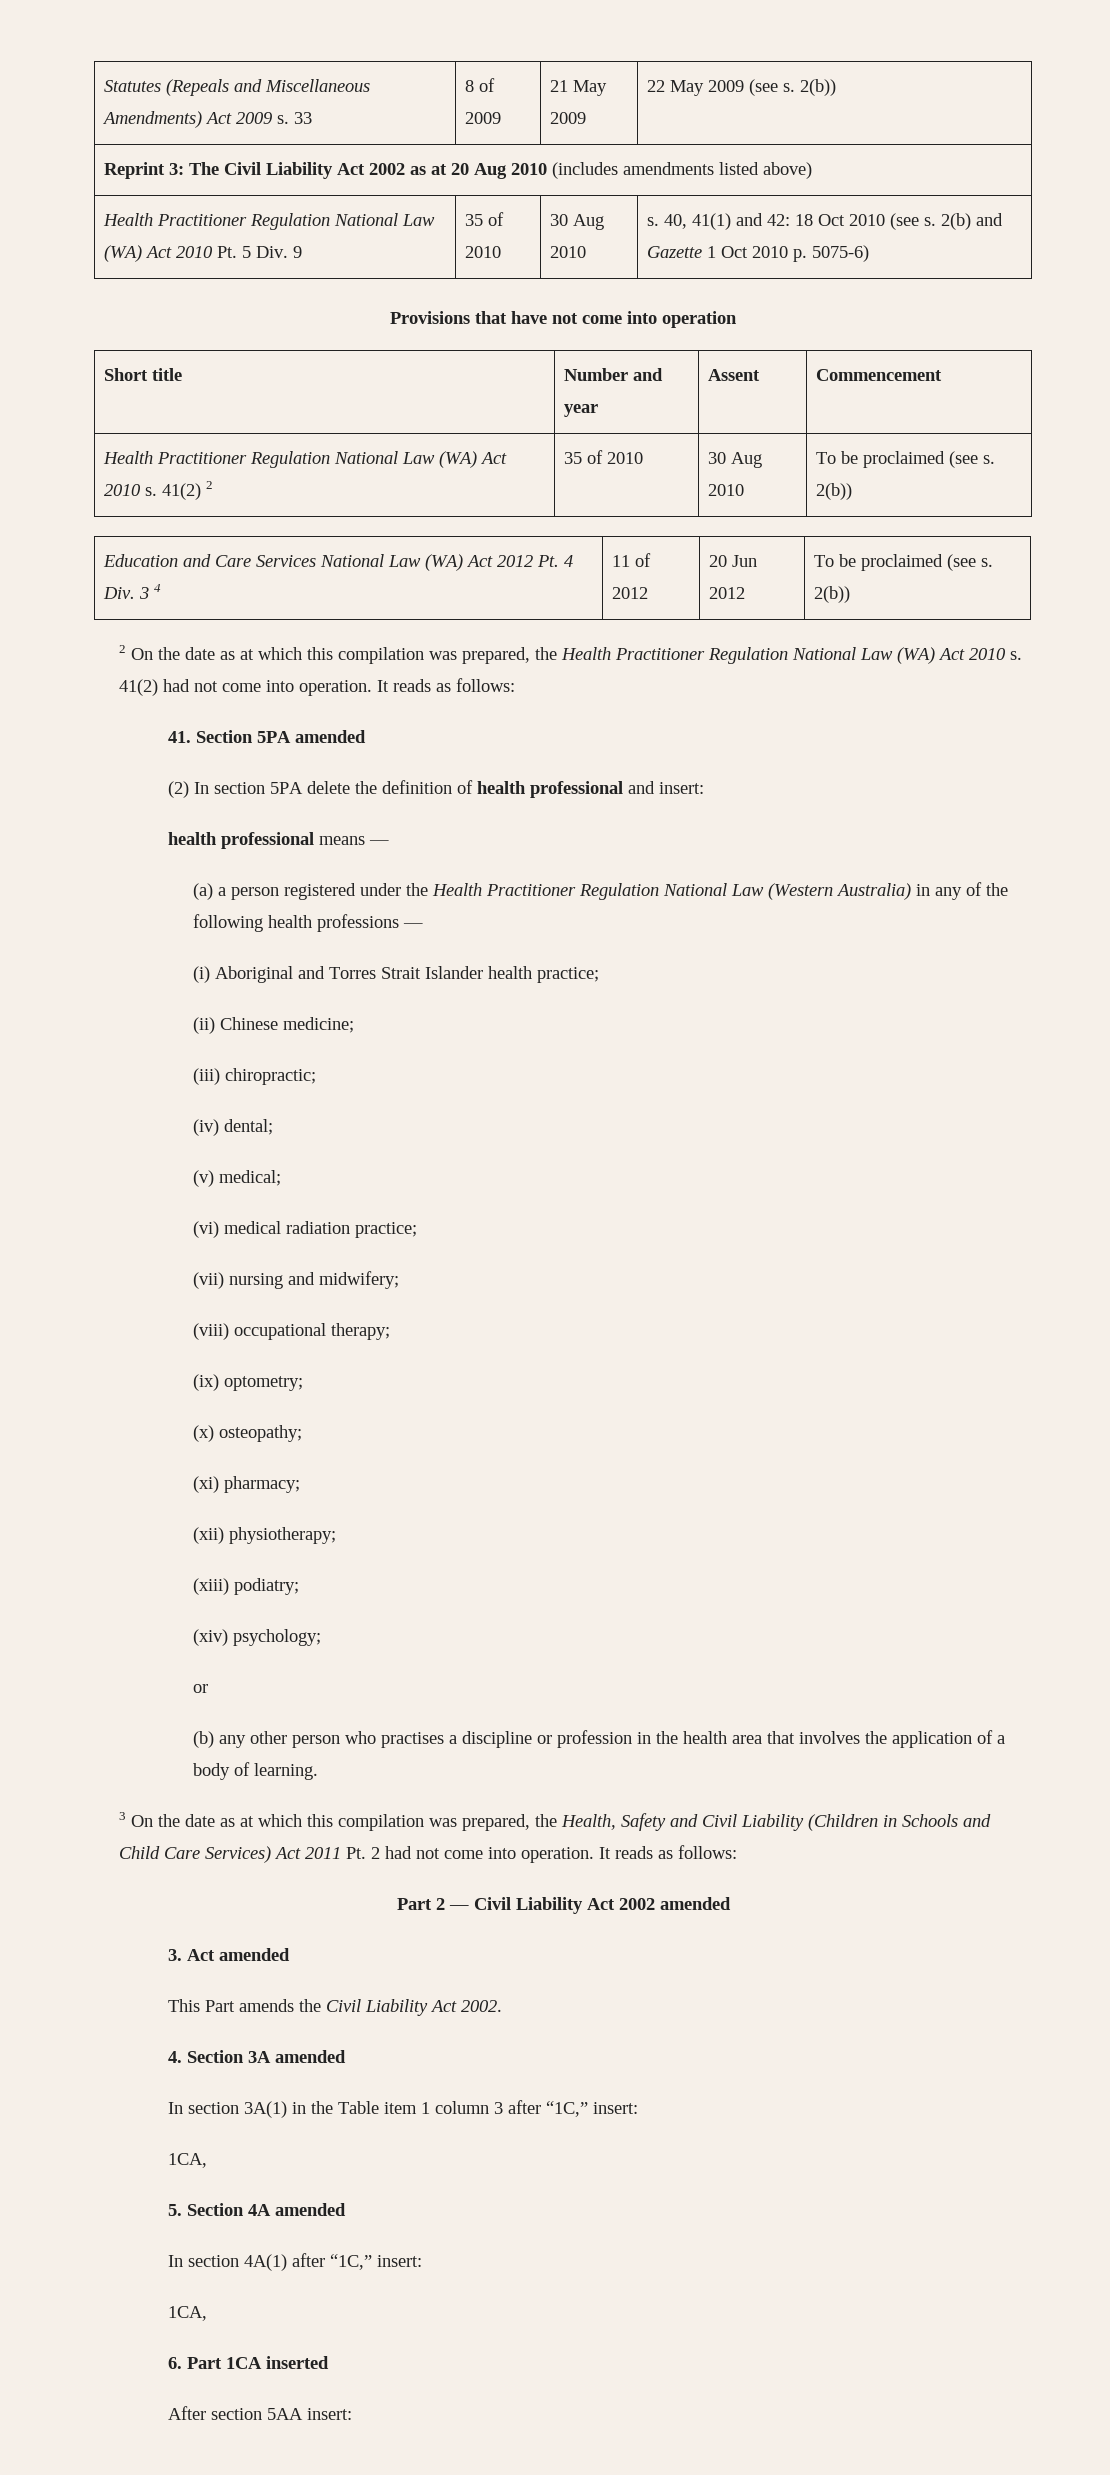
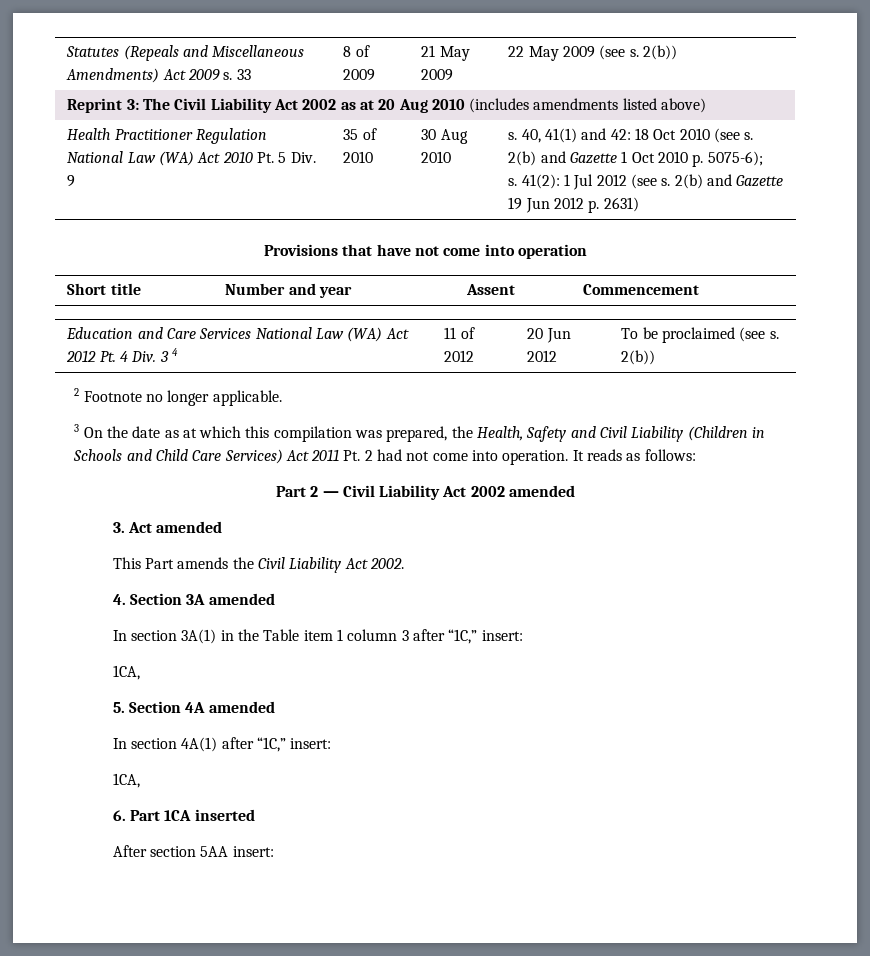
- 2(b) and Gazette 1 Oct 2010 p. 5075-6)
+ 2(b) and Gazette 1 Oct 2010 p. 5075-6);
+ s. 41(2): 1 Jul 2012 (see s. 2(b) and Gazette 19 Jun 2012 p. 2631)
- Health Practitioner Regulation National Law (WA) Act 2010 s. 41(2) 2 | 35 of 2010 | 30 Aug 2010 | To be proclaimed (see s. 2(b))
- 2 On the date as at which this compilation was prepared, the Health Practitioner Regulation National Law (WA) Act 2010 s. 41(2) had not come into operation. It reads as follows:
- 41. Section 5PA amended
- (2) In section 5PA delete the definition of health professional and insert:
- health professional means —
- (a) a person registered under the Health Practitioner Regulation National Law (Western Australia) in any of the following health professions —
- (i) Aboriginal and Torres Strait Islander health practice;
- (ii) Chinese medicine;
- (iii) chiropractic;
- (iv) dental;
- (v) medical;
- (vi) medical radiation practice;
- (vii) nursing and midwifery;
- (viii) occupational therapy;
- (ix) optometry;
- (x) osteopathy;
- (xi) pharmacy;
- (xii) physiotherapy;
- (xiii) podiatry;
- (xiv) psychology;
- or
- (b) any other person who practises a discipline or profession in the health area that involves the application of a body of learning.
+ 2 Footnote no longer applicable.

